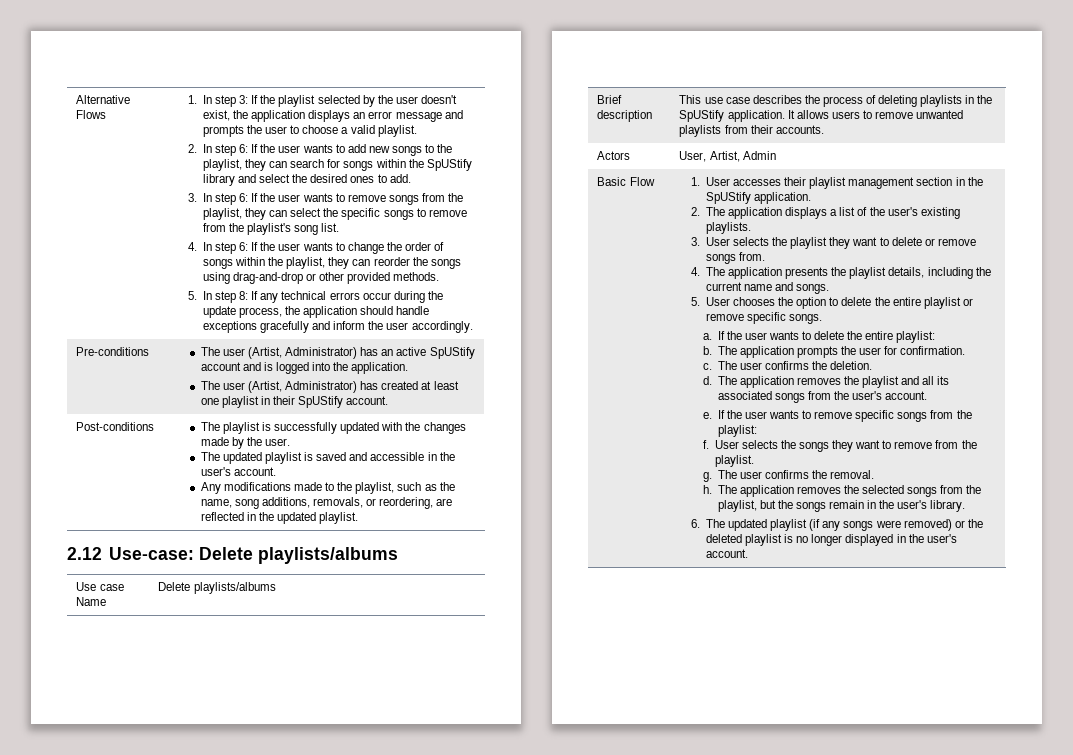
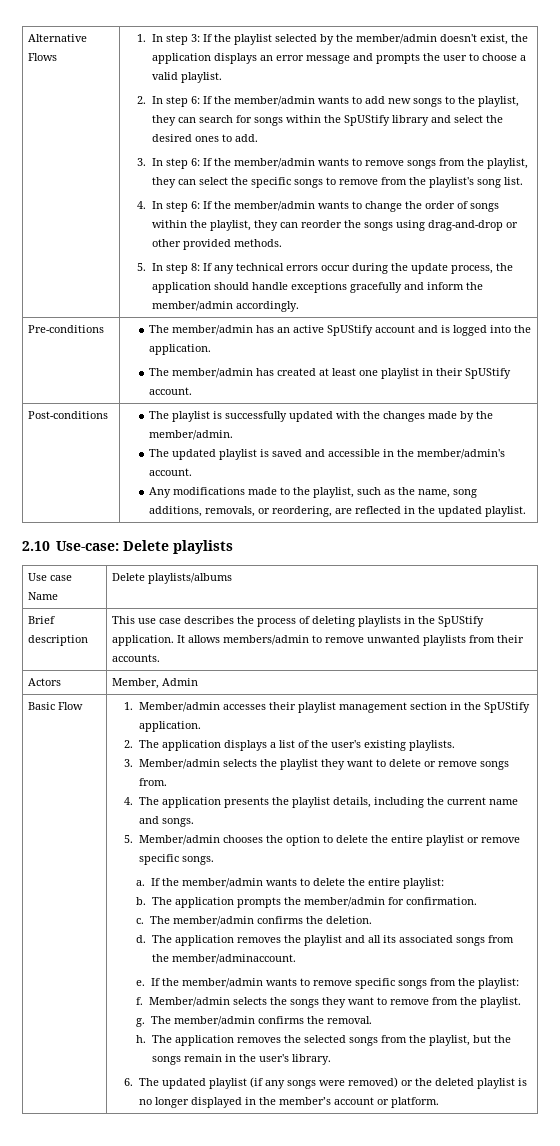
- 1. In step 3: If the playlist selected by the user doesn't exist, the application displays an error message and prompts the user to choose a valid playlist.
+ 1. In step 3: If the playlist selected by the member/admin doesn't exist, the application displays an error message and prompts the user to choose a valid playlist.
- 2. In step 6: If the user wants to add new songs to the playlist, they can search for songs within the SpUStify library and select the desired ones to add.
+ 2. In step 6: If the member/admin wants to add new songs to the playlist, they can search for songs within the SpUStify library and select the desired ones to add.
- 3. In step 6: If the user wants to remove songs from the playlist, they can select the specific songs to remove from the playlist's song list.
+ 3. In step 6: If the member/admin wants to remove songs from the playlist, they can select the specific songs to remove from the playlist's song list.
- 4. In step 6: If the user wants to change the order of songs within the playlist, they can reorder the songs using drag-and-drop or other provided methods.
+ 4. In step 6: If the member/admin wants to change the order of songs within the playlist, they can reorder the songs using drag-and-drop or other provided methods.
- 5. In step 8: If any technical errors occur during the update process, the application should handle exceptions gracefully and inform the user accordingly.
+ 5. In step 8: If any technical errors occur during the update process, the application should handle exceptions gracefully and inform the member/admin accordingly.
- Pre-conditions | The user (Artist, Administrator) has an active SpUStify account and is logged into the application.
- The user (Artist, Administrator) has created at least one playlist in their SpUStify account.
+ Pre-conditions | The member/admin has an active SpUStify account and is logged into the application.
+ The member/admin has created at least one playlist in their SpUStify account.
- The playlist is successfully updated with the changes made by the user.
+ The playlist is successfully updated with the changes made by the member/admin.
- The updated playlist is saved and accessible in the user's account.
+ The updated playlist is saved and accessible in the member/admin's account.
- 2.12 Use-case: Delete playlists/albums
+ 2.10 Use-case: Delete playlists
- Brief description | This use case describes the process of deleting playlists in the SpUStify application. It allows users to remove unwanted playlists from their accounts.
+ Brief description | This use case describes the process of deleting playlists in the SpUStify application. It allows members/admin to remove unwanted playlists from their accounts.
- Actors | User, Artist, Admin
+ Actors | Member, Admin
- 1. User accesses their playlist management section in the SpUStify application.
+ 1. Member/admin accesses their playlist management section in the SpUStify application.
- 3. User selects the playlist they want to delete or remove songs from.
+ 3. Member/admin selects the playlist they want to delete or remove songs from.
- 5. User chooses the option to delete the entire playlist or remove specific songs.
+ 5. Member/admin chooses the option to delete the entire playlist or remove specific songs.
- If the user wants to delete the entire playlist:
+ If the member/admin wants to delete the entire playlist:
- The application prompts the user for confirmation.
+ The application prompts the member/admin for confirmation.
- The user confirms the deletion.
+ The member/admin confirms the deletion.
- The application removes the playlist and all its associated songs from the user's account.
+ The application removes the playlist and all its associated songs from the member/adminaccount.
- If the user wants to remove specific songs from the playlist:
+ If the member/admin wants to remove specific songs from the playlist:
- User selects the songs they want to remove from the playlist.
+ Member/admin selects the songs they want to remove from the playlist.
- The user confirms the removal.
+ The member/admin confirms the removal.
- 6. The updated playlist (if any songs were removed) or the deleted playlist is no longer displayed in the user's account.
+ 6. The updated playlist (if any songs were removed) or the deleted playlist is no longer displayed in the member’s account or platform.

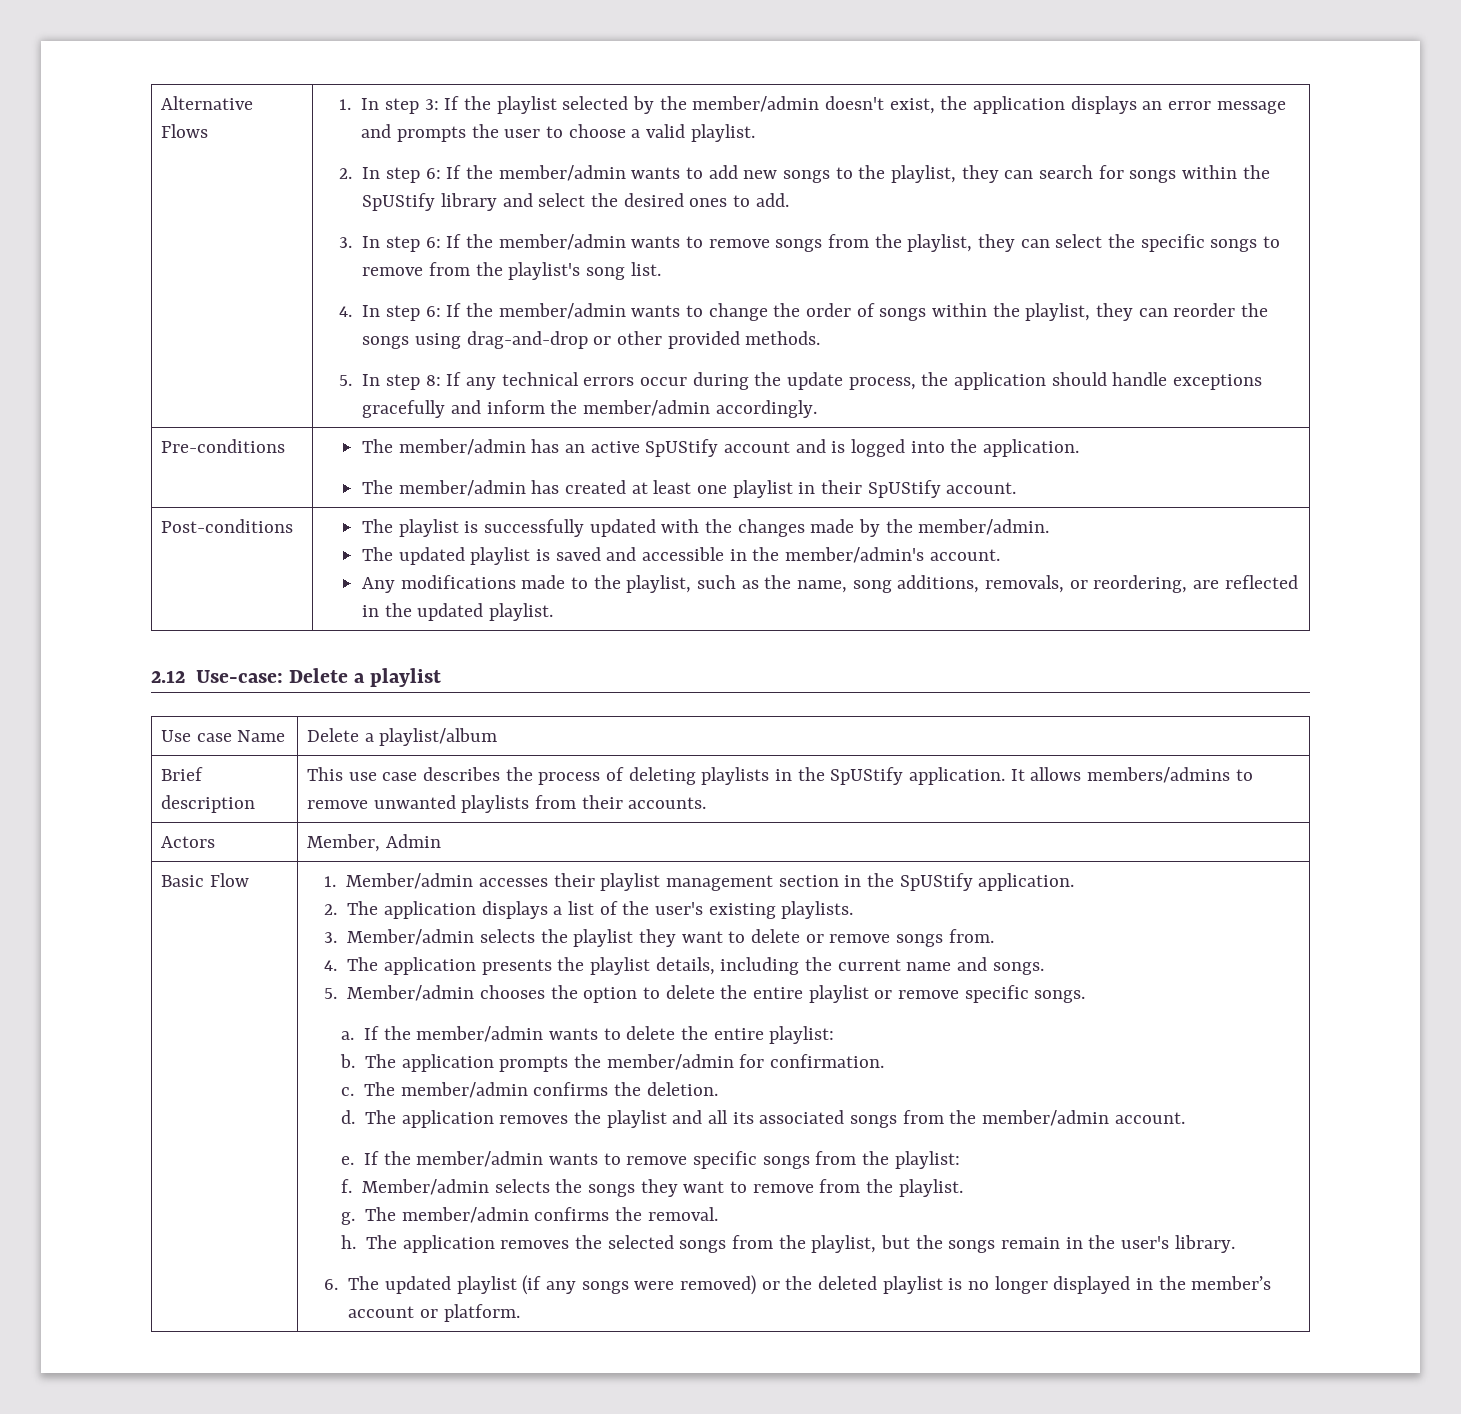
- 2.10 Use-case: Delete playlists
+ 2.12 Use-case: Delete a playlist
- Use case Name | Delete playlists/albums
+ Use case Name | Delete a playlist/album
- Brief description | This use case describes the process of deleting playlists in the SpUStify application. It allows members/admin to remove unwanted playlists from their accounts.
+ Brief description | This use case describes the process of deleting playlists in the SpUStify application. It allows members/admins to remove unwanted playlists from their accounts.
- The application removes the playlist and all its associated songs from the member/adminaccount.
+ The application removes the playlist and all its associated songs from the member/admin account.

